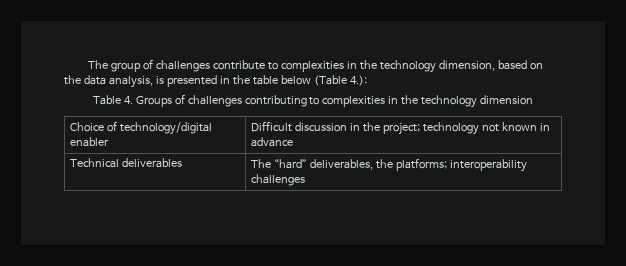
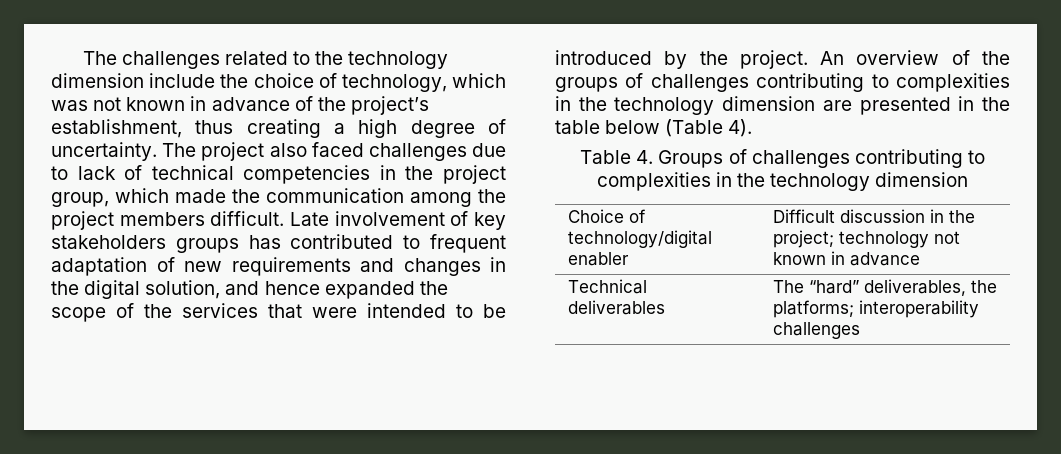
- The group of challenges contribute to complexities in the technology dimension, based on the data analysis, is presented in the table below (Table 4.):
+ The challenges related to the technology dimension include the choice of technology, which was not known in advance of the project’s establishment, thus creating a high degree of uncertainty. The project also faced challenges due to lack of technical competencies in the project group, which made the communication among the project members difficult. Late involvement of key stakeholders groups has contributed to frequent adaptation of new requirements and changes in the digital solution, and hence expanded the scope of the services that were intended to be introduced by the project. An overview of the groups of challenges contributing to complexities in the technology dimension are presented in the table below (Table 4).

